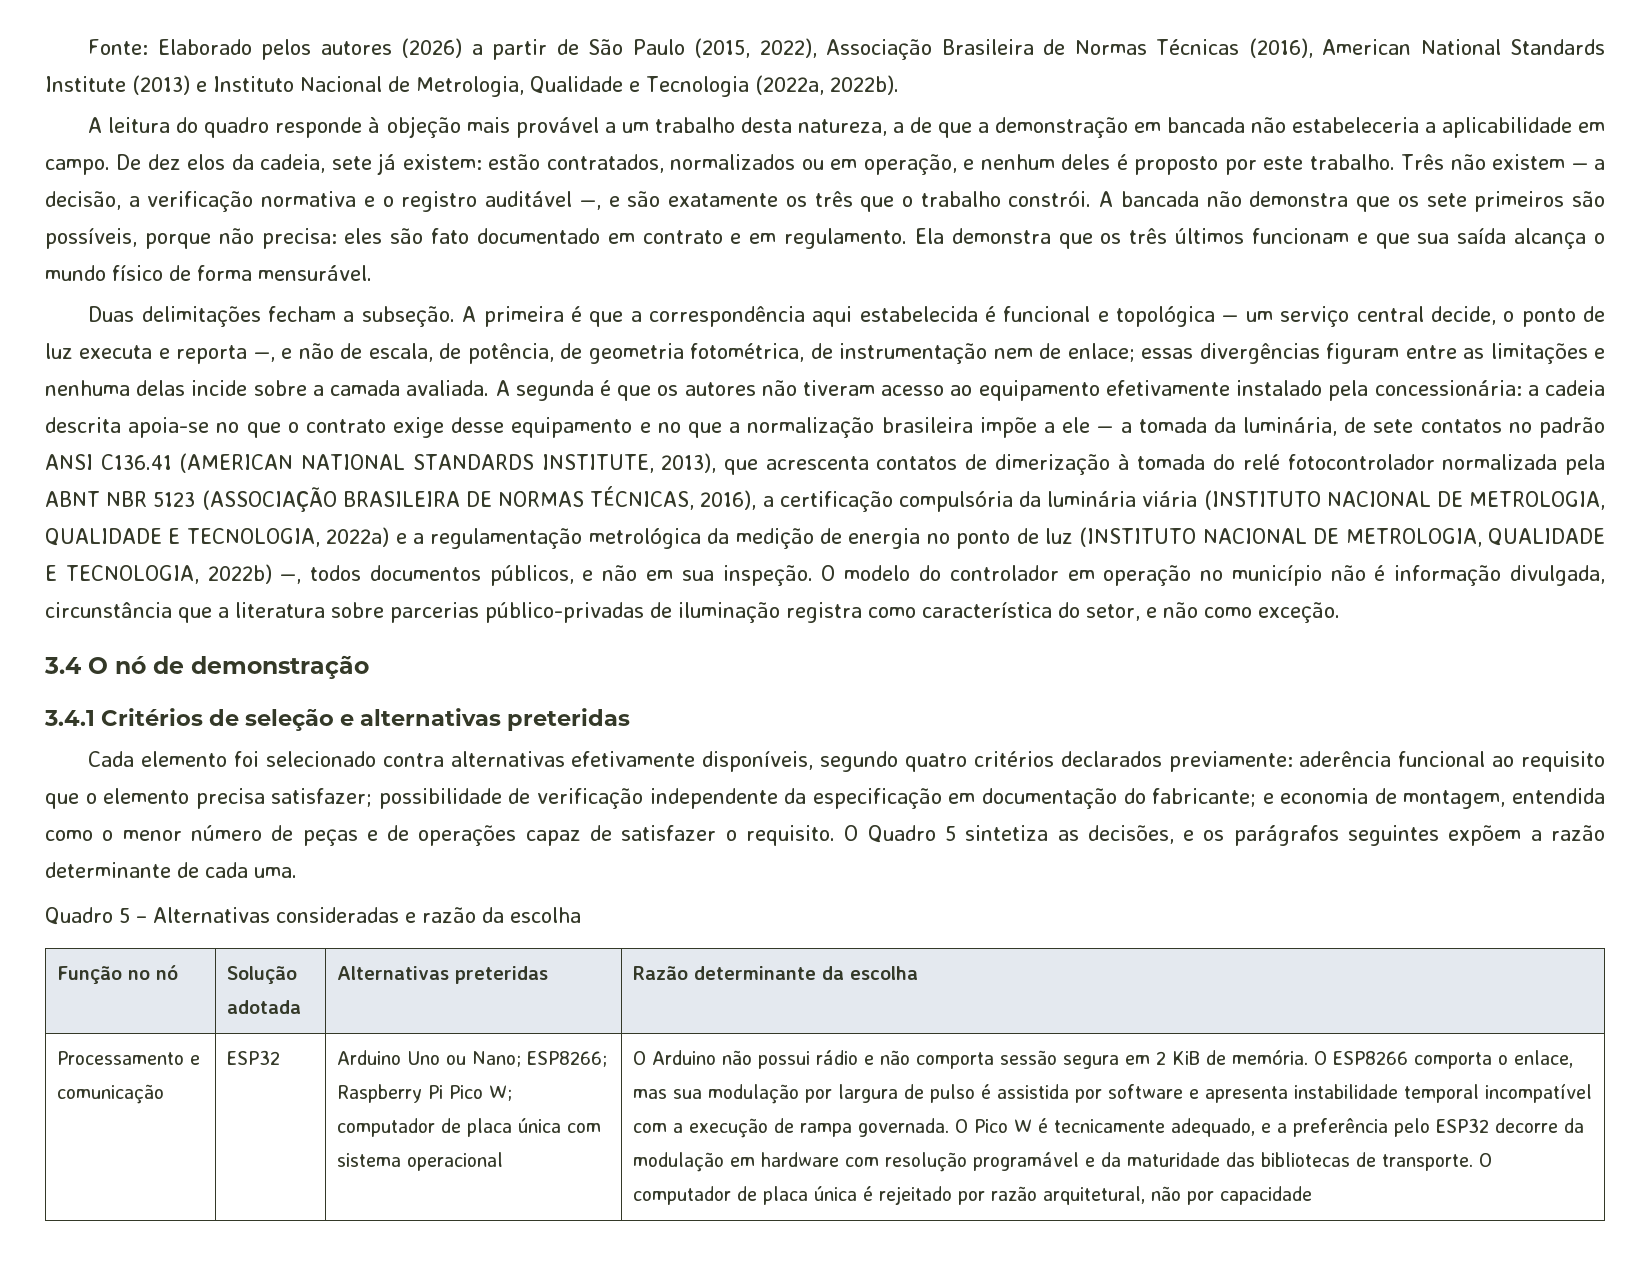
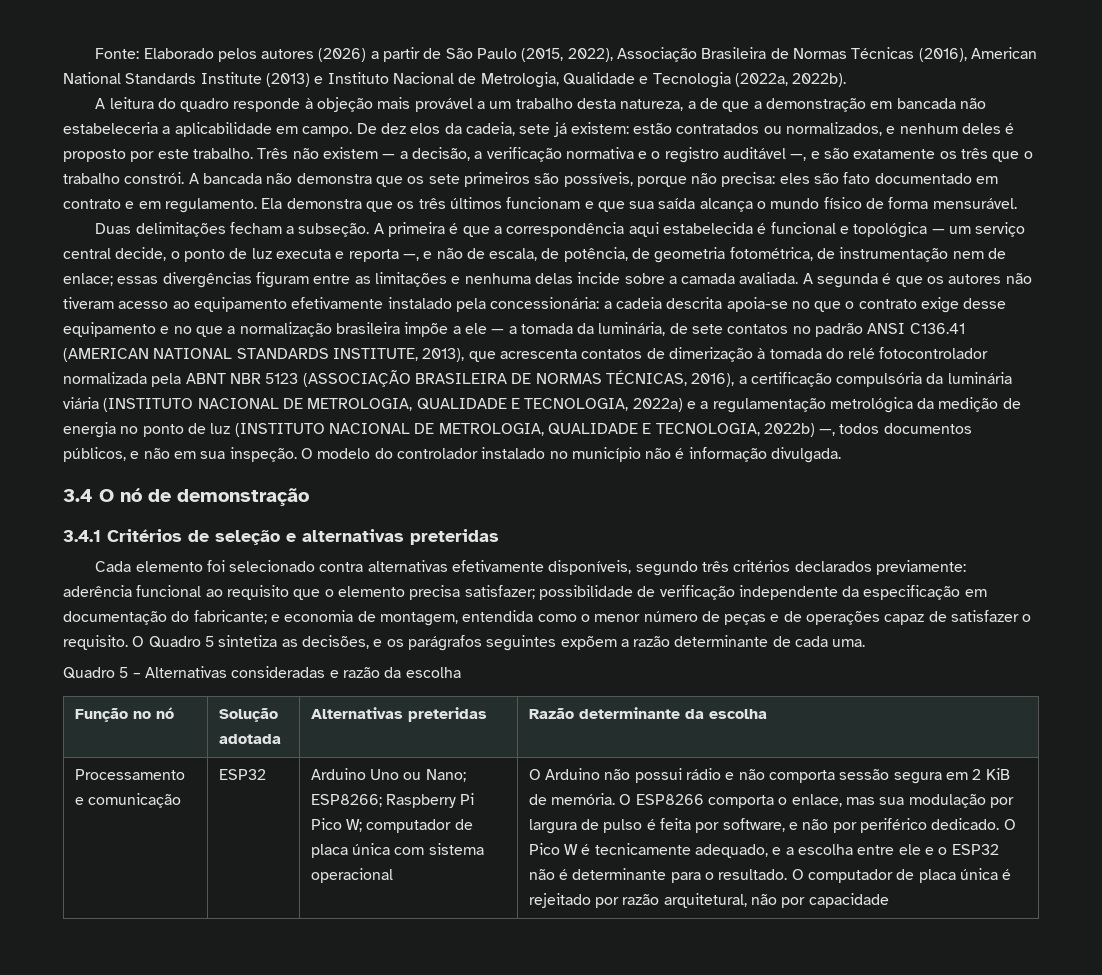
- De dez elos da cadeia, sete já existem: estão contratados, normalizados ou em operação, e nenhum deles é proposto por este trabalho.
+ De dez elos da cadeia, sete já existem: estão contratados ou normalizados, e nenhum deles é proposto por este trabalho.
- O modelo do controlador em operação no município não é informação divulgada, circunstância que a literatura sobre parcerias público-privadas de iluminação registra como característica do setor, e não como exceção.
+ O modelo do controlador instalado no município não é informação divulgada.
- Cada elemento foi selecionado contra alternativas efetivamente disponíveis, segundo quatro critérios declarados previamente: aderência funcional ao requisito que o elemento precisa satisfazer; possibilidade de verificação independente da especificação em documentação do fabricante; e economia de montagem, entendida como o menor número de peças e de operações capaz de satisfazer o requisito.
+ Cada elemento foi selecionado contra alternativas efetivamente disponíveis, segundo três critérios declarados previamente: aderência funcional ao requisito que o elemento precisa satisfazer; possibilidade de verificação independente da especificação em documentação do fabricante; e economia de montagem, entendida como o menor número de peças e de operações capaz de satisfazer o requisito.
- O ESP8266 comporta o enlace, mas sua modulação por largura de pulso é assistida por software e apresenta instabilidade temporal incompatível com a execução de rampa governada.
+ O ESP8266 comporta o enlace, mas sua modulação por largura de pulso é feita por software, e não por periférico dedicado.
- O Pico W é tecnicamente adequado, e a preferência pelo ESP32 decorre da modulação em hardware com resolução programável e da maturidade das bibliotecas de transporte.
+ O Pico W é tecnicamente adequado, e a escolha entre ele e o ESP32 não é determinante para o resultado.

